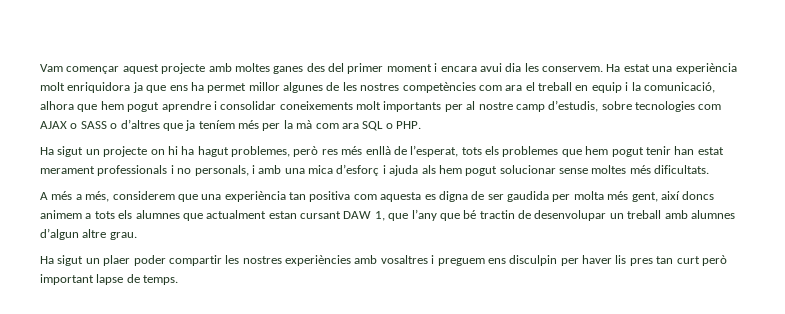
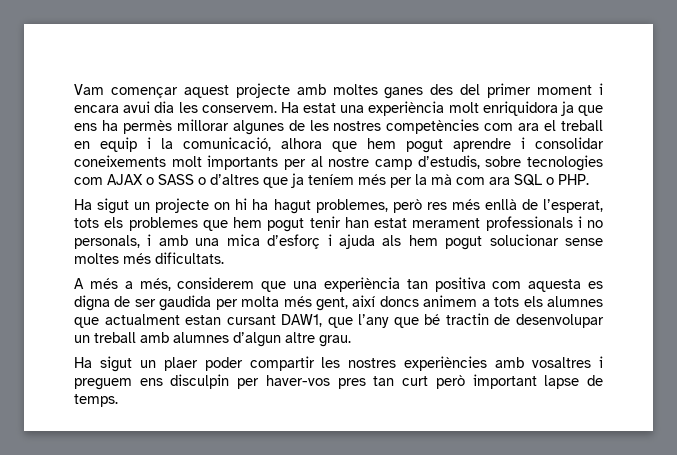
- Ha estat una experiència molt enriquidora ja que ens ha permet millor algunes de les nostres competències com ara el treball en equip i la comunicació, alhora que hem pogut aprendre i consolidar coneixements molt importants per al nostre camp d’estudis, sobre tecnologies com AJAX o SASS o d’altres que ja teníem més per la mà com ara SQL o PHP.
+ Ha estat una experiència molt enriquidora ja que ens ha permès millorar algunes de les nostres competències com ara el treball en equip i la comunicació, alhora que hem pogut aprendre i consolidar coneixements molt importants per al nostre camp d’estudis, sobre tecnologies com AJAX o SASS o d’altres que ja teníem més per la mà com ara SQL o PHP.
- A més a més, considerem que una experiència tan positiva com aquesta es digna de ser gaudida per molta més gent, així doncs animem a tots els alumnes que actualment estan cursant DAW 1, que l’any que bé tractin de desenvolupar un treball amb alumnes d’algun altre grau.
+ A més a més, considerem que una experiència tan positiva com aquesta es digna de ser gaudida per molta més gent, així doncs animem a tots els alumnes que actualment estan cursant DAW1, que l’any que bé tractin de desenvolupar un treball amb alumnes d’algun altre grau.
- Ha sigut un plaer poder compartir les nostres experiències amb vosaltres i preguem ens disculpin per haver lis pres tan curt però important lapse de temps.
+ Ha sigut un plaer poder compartir les nostres experiències amb vosaltres i preguem ens disculpin per haver-vos pres tan curt però important lapse de temps.

